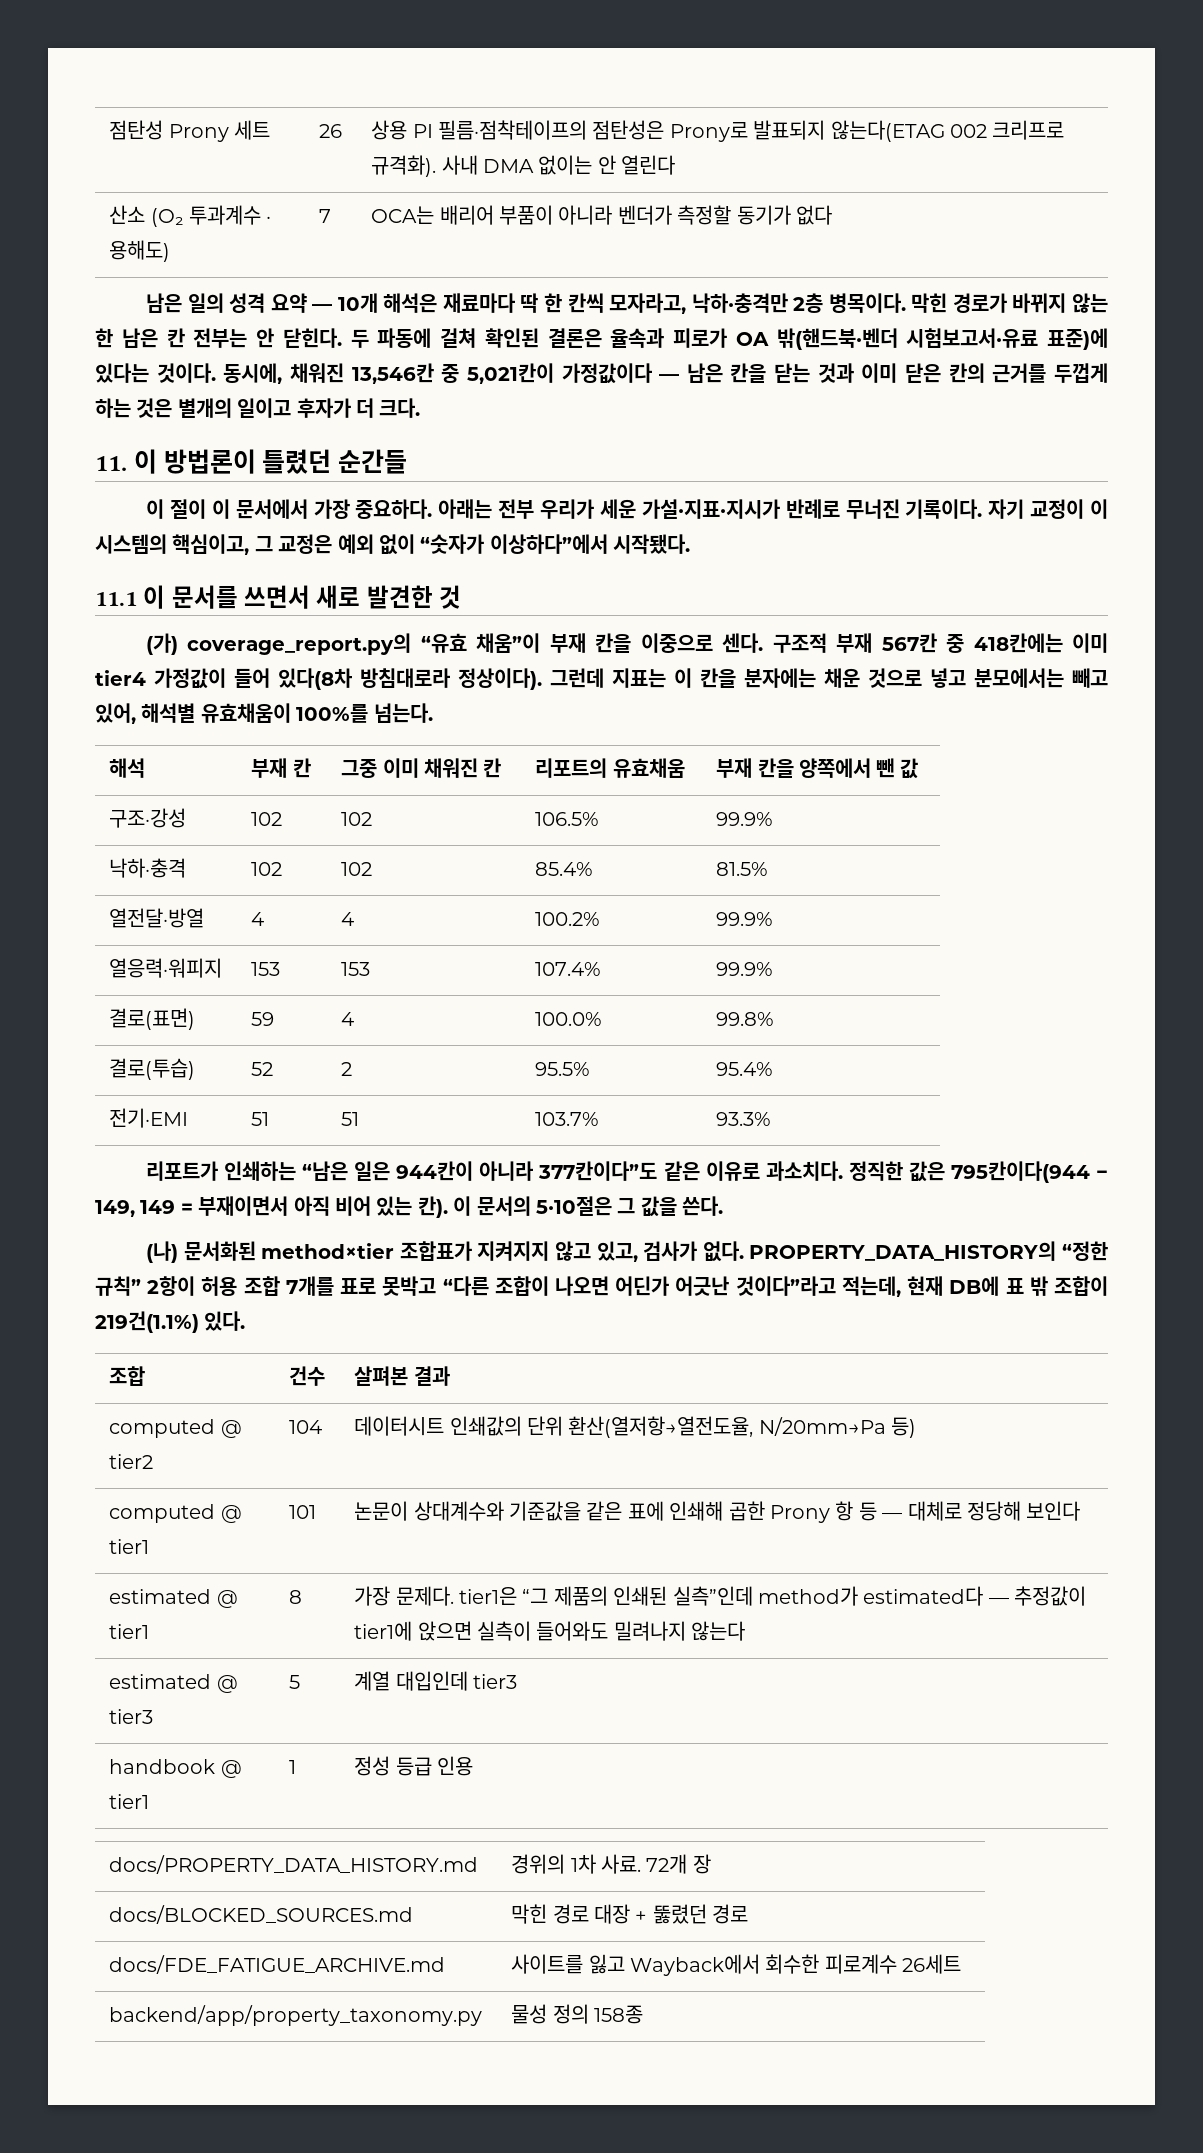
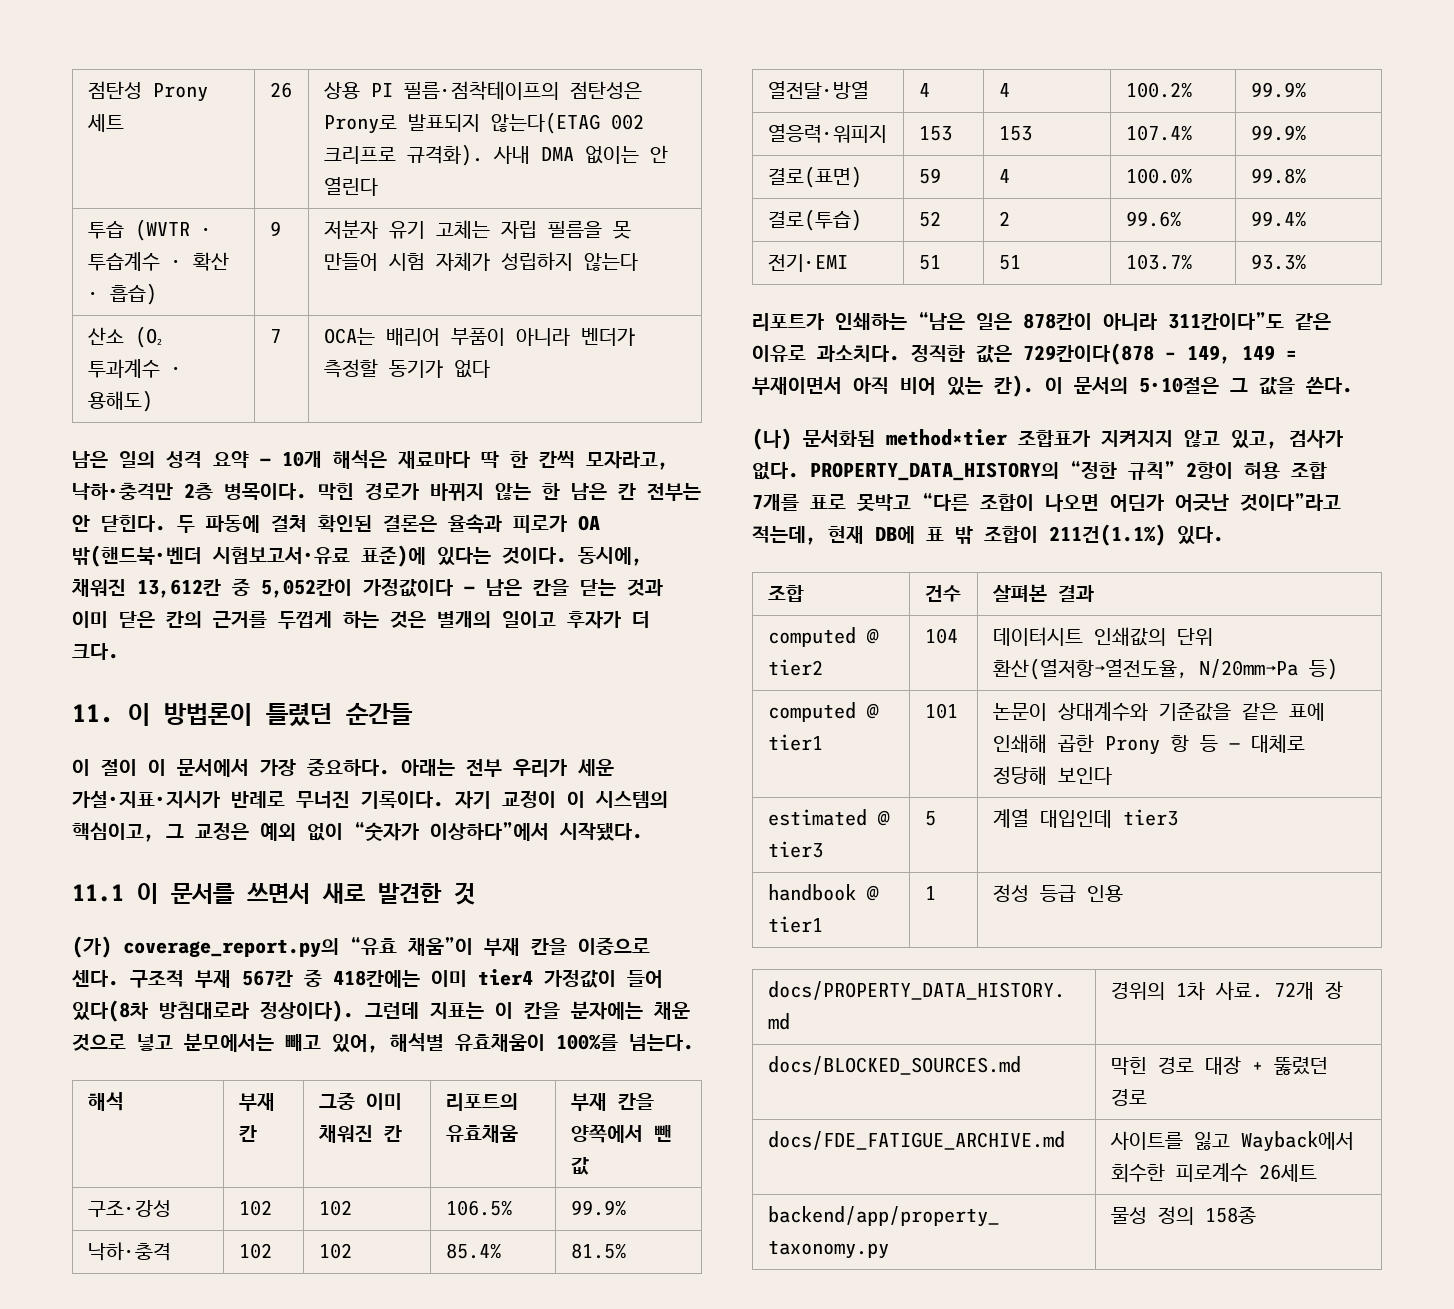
+ 투습 (WVTR · 투습계수 · 확산 · 흡습) | 9 | 저분자 유기 고체는 자립 필름을 못 만들어 시험 자체가 성립하지 않는다
- 동시에, 채워진 13,546칸 중 5,021칸이 가정값이다 — 남은 칸을 닫는 것과 이미 닫은 칸의 근거를 두껍게 하는 것은 별개의 일이고 후자가 더 크다.
+ 동시에, 채워진 13,612칸 중 5,052칸이 가정값이다 — 남은 칸을 닫는 것과 이미 닫은 칸의 근거를 두껍게 하는 것은 별개의 일이고 후자가 더 크다.
- 결로(투습) | 52 | 2 | 95.5% | 95.4%
+ 결로(투습) | 52 | 2 | 99.6% | 99.4%
- 리포트가 인쇄하는 “남은 일은 944칸이 아니라 377칸이다”도 같은 이유로 과소치다.
+ 리포트가 인쇄하는 “남은 일은 878칸이 아니라 311칸이다”도 같은 이유로 과소치다.
- 정직한 값은 795칸이다(944 − 149, 149 = 부재이면서 아직 비어 있는 칸).
+ 정직한 값은 729칸이다(878 − 149, 149 = 부재이면서 아직 비어 있는 칸).
- PROPERTY_DATA_HISTORY의 “정한 규칙” 2항이 허용 조합 7개를 표로 못박고 “다른 조합이 나오면 어딘가 어긋난 것이다”라고 적는데, 현재 DB에 표 밖 조합이 219건(1.1%) 있다.
+ PROPERTY_DATA_HISTORY의 “정한 규칙” 2항이 허용 조합 7개를 표로 못박고 “다른 조합이 나오면 어딘가 어긋난 것이다”라고 적는데, 현재 DB에 표 밖 조합이 211건(1.1%) 있다.
- estimated @ tier1 | 8 | 가장 문제다. tier1은 “그 제품의 인쇄된 실측”인데 method가 estimated다 — 추정값이 tier1에 앉으면 실측이 들어와도 밀려나지 않는다

